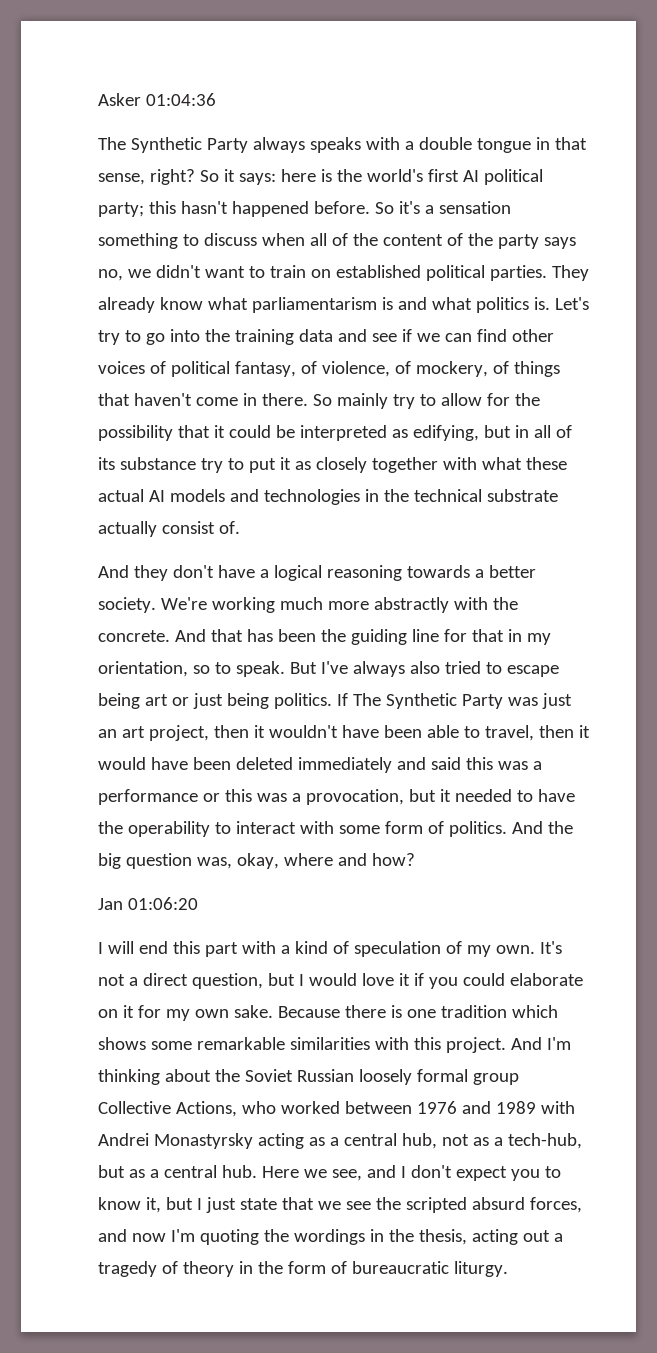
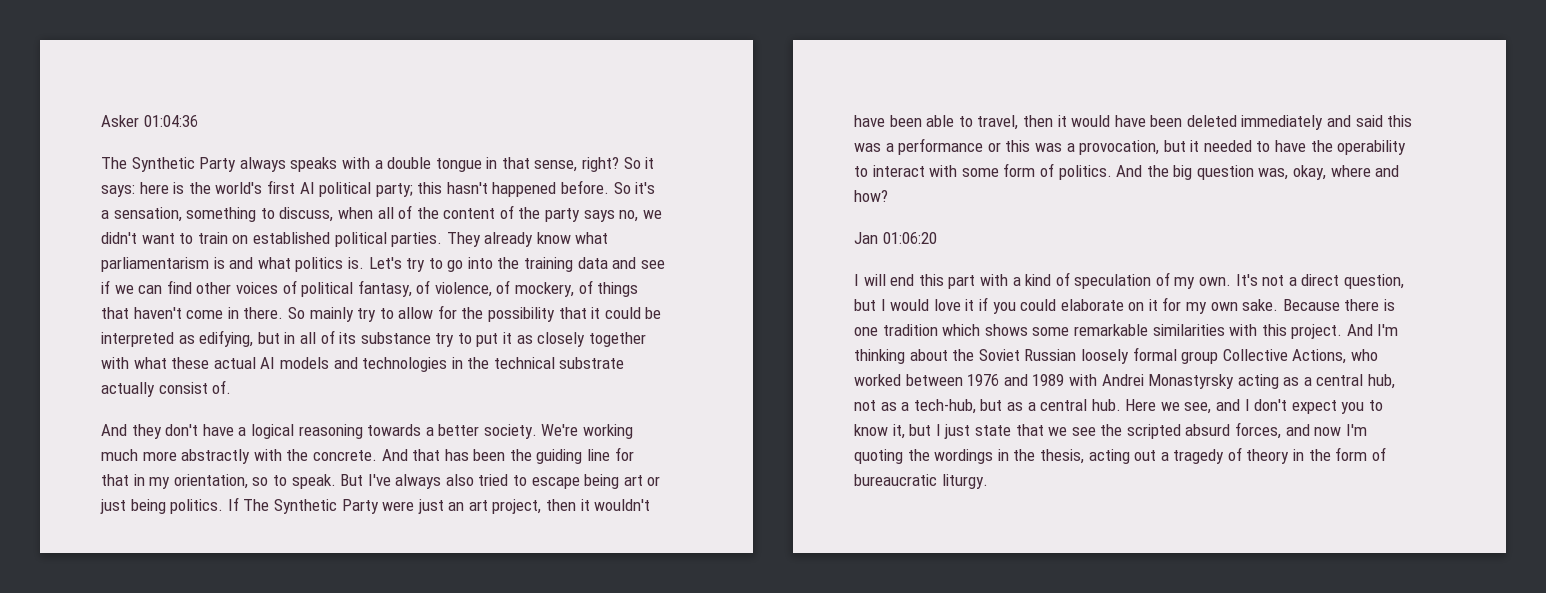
- So it's a sensation something to discuss when all of the content of the party says no, we didn't want to train on established political parties.
+ So it's a sensation, something to discuss, when all of the content of the party says no, we didn't want to train on established political parties.
- If The Synthetic Party was just an art project, then it wouldn't have been able to travel, then it would have been deleted immediately and said this was a performance or this was a provocation, but it needed to have the operability to interact with some form of politics.
+ If The Synthetic Party were just an art project, then it wouldn't have been able to travel, then it would have been deleted immediately and said this was a performance or this was a provocation, but it needed to have the operability to interact with some form of politics.

